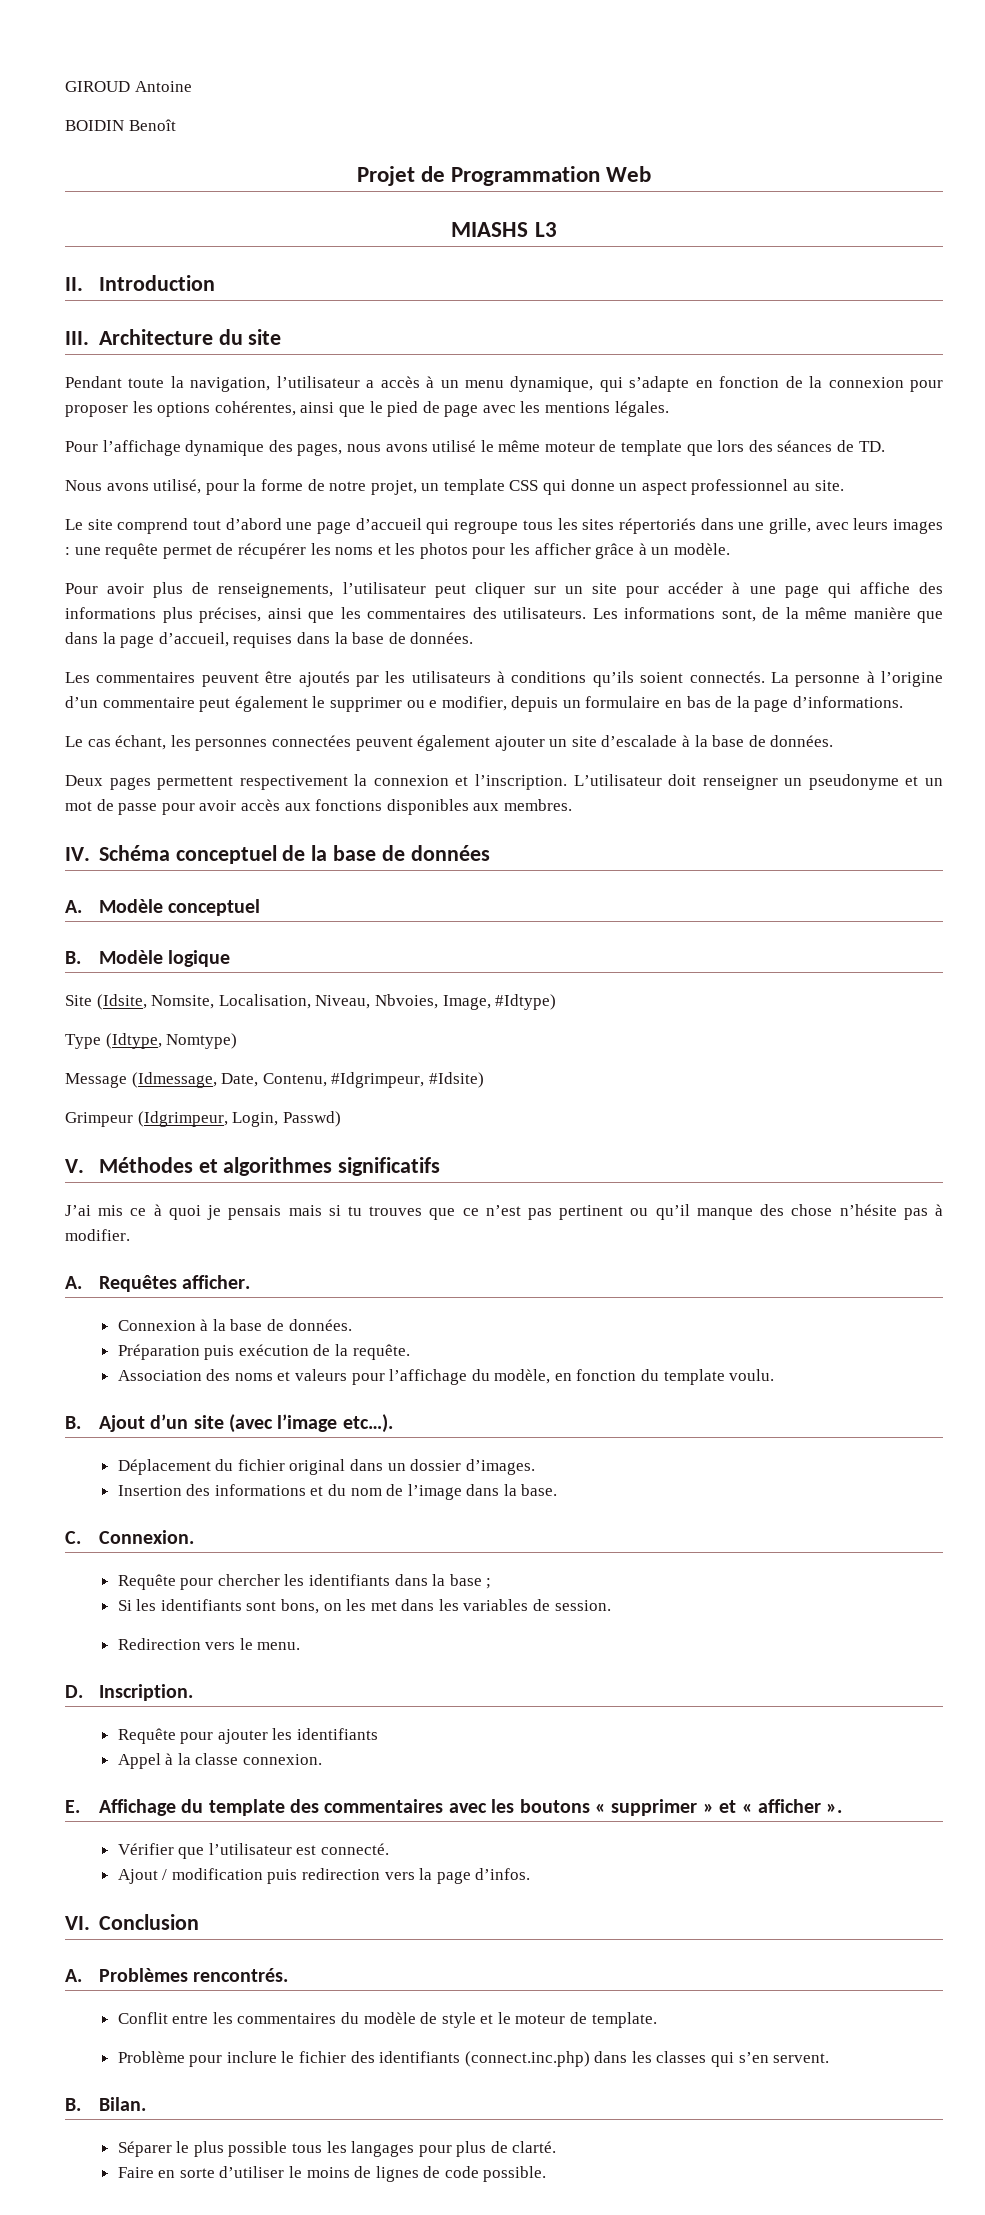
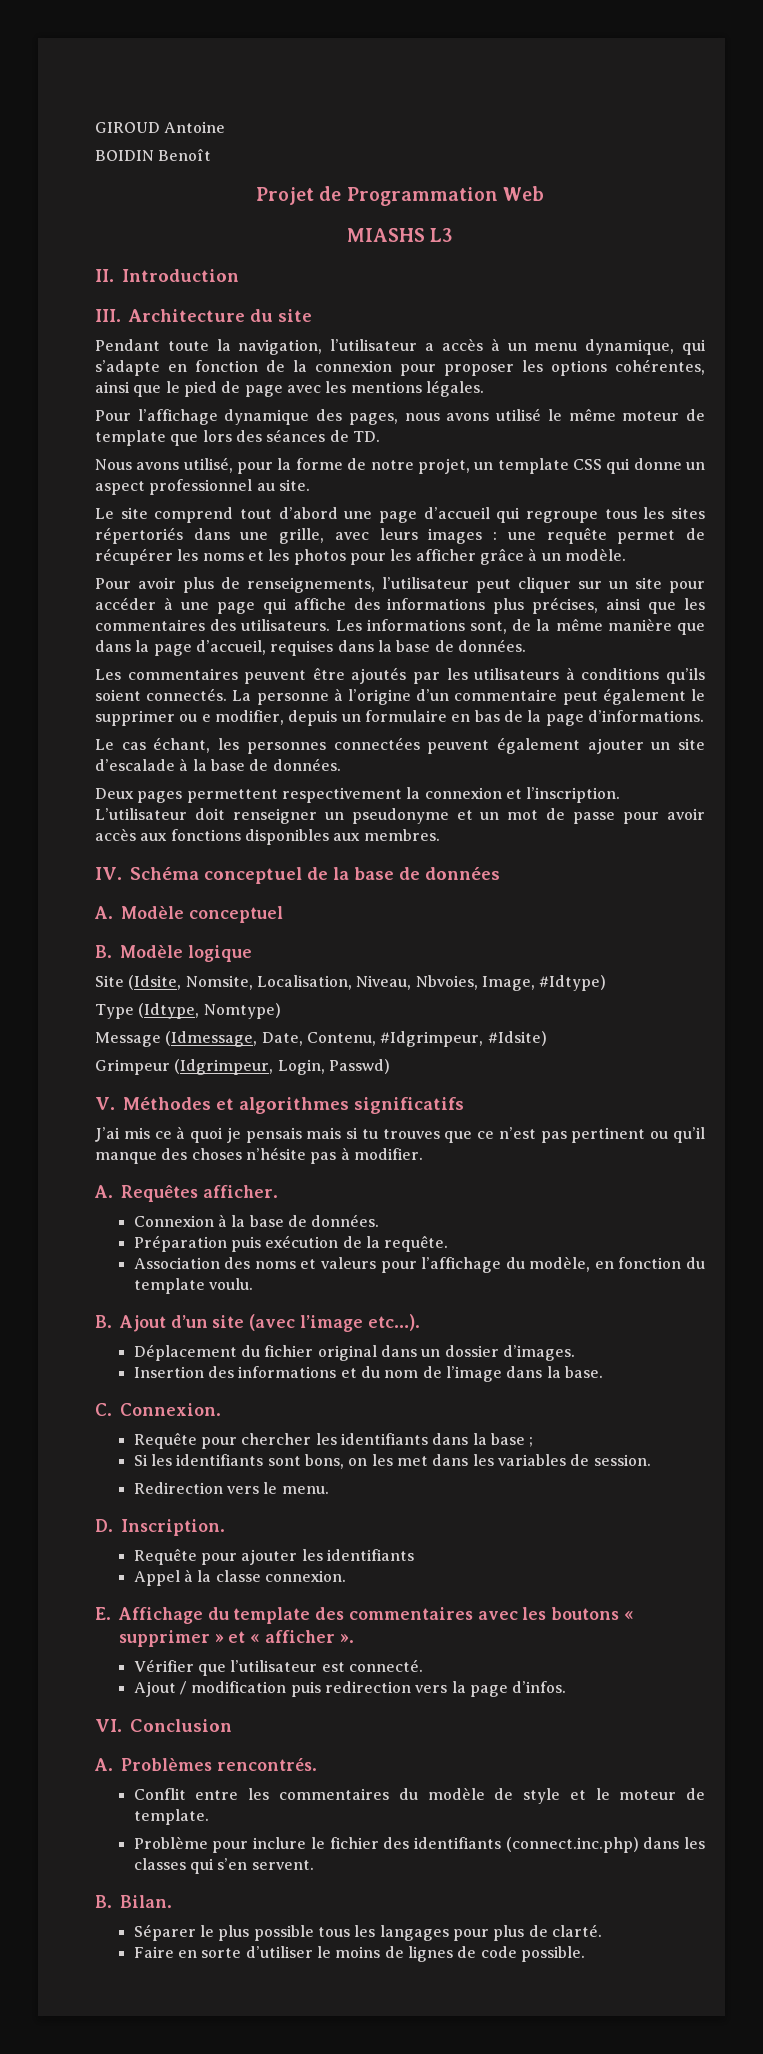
- J’ai mis ce à quoi je pensais mais si tu trouves que ce n’est pas pertinent ou qu’il manque des chose n’hésite pas à modifier.
+ J’ai mis ce à quoi je pensais mais si tu trouves que ce n’est pas pertinent ou qu’il manque des choses n’hésite pas à modifier.

